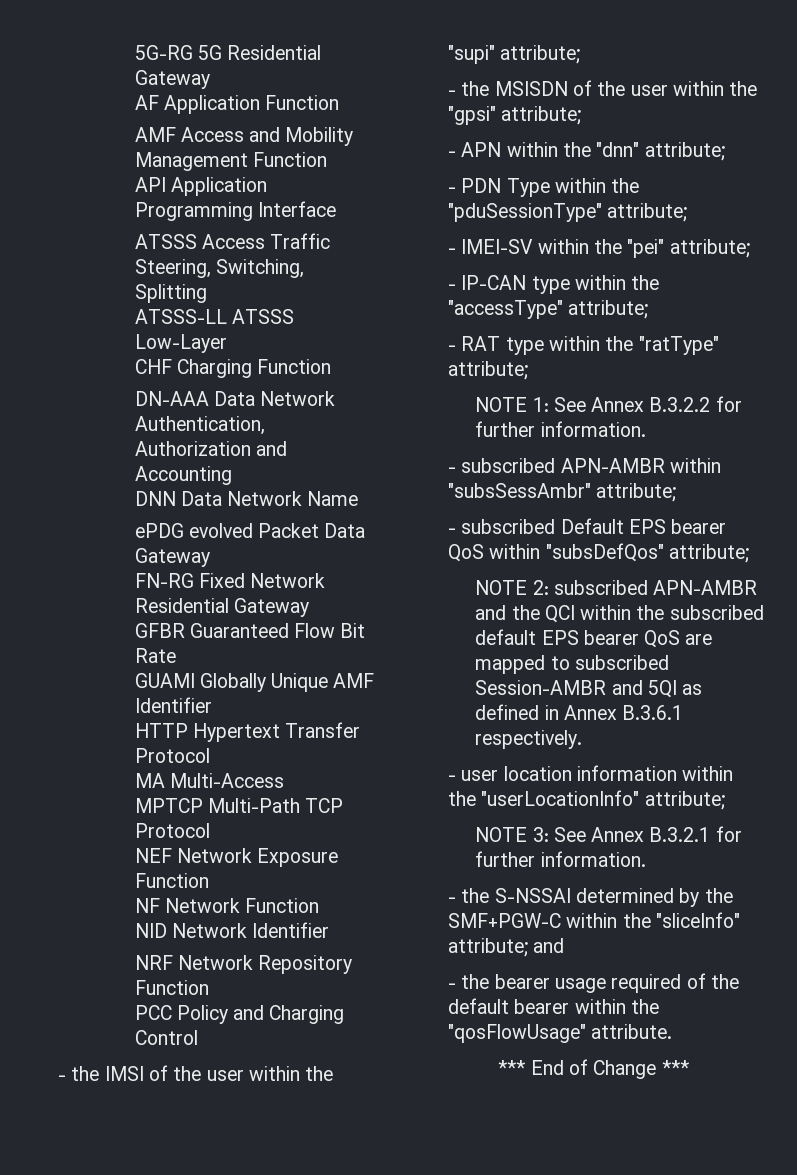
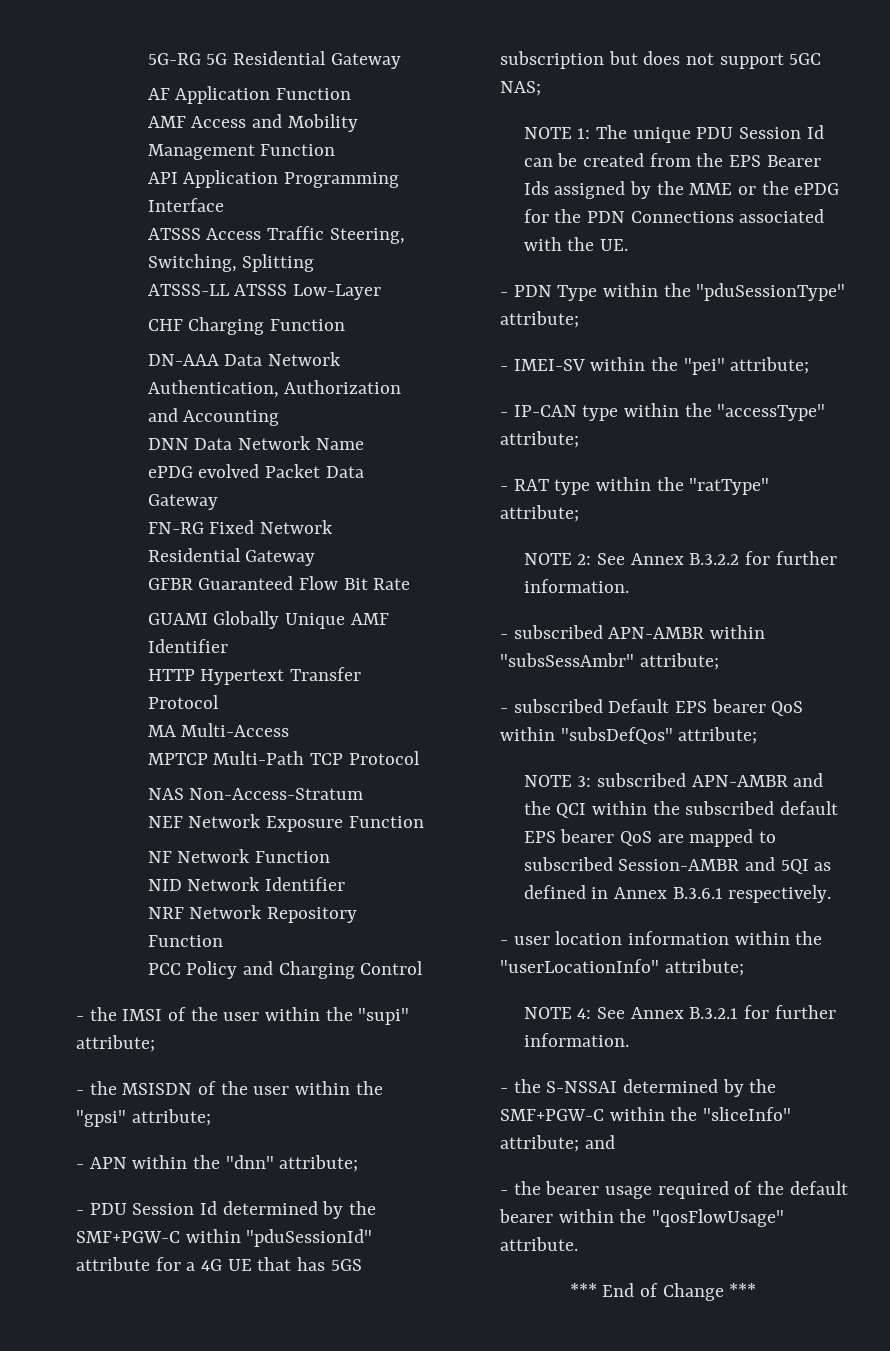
+ NAS Non-Access-Stratum
+ - PDU Session Id determined by the SMF+PGW-C within "pduSessionId" attribute for a 4G UE that has 5GS subscription but does not support 5GC NAS;
+ NOTE 1: The unique PDU Session Id can be created from the EPS Bearer Ids assigned by the MME or the ePDG for the PDN Connections associated with the UE.
- NOTE 1: See Annex B.3.2.2 for further information.
+ NOTE 2: See Annex B.3.2.2 for further information.
- NOTE 2: subscribed APN-AMBR and the QCI within the subscribed default EPS bearer QoS are mapped to subscribed Session-AMBR and 5QI as defined in Annex B.3.6.1 respectively.
+ NOTE 3: subscribed APN-AMBR and the QCI within the subscribed default EPS bearer QoS are mapped to subscribed Session-AMBR and 5QI as defined in Annex B.3.6.1 respectively.
- NOTE 3: See Annex B.3.2.1 for further information.
+ NOTE 4: See Annex B.3.2.1 for further information.

